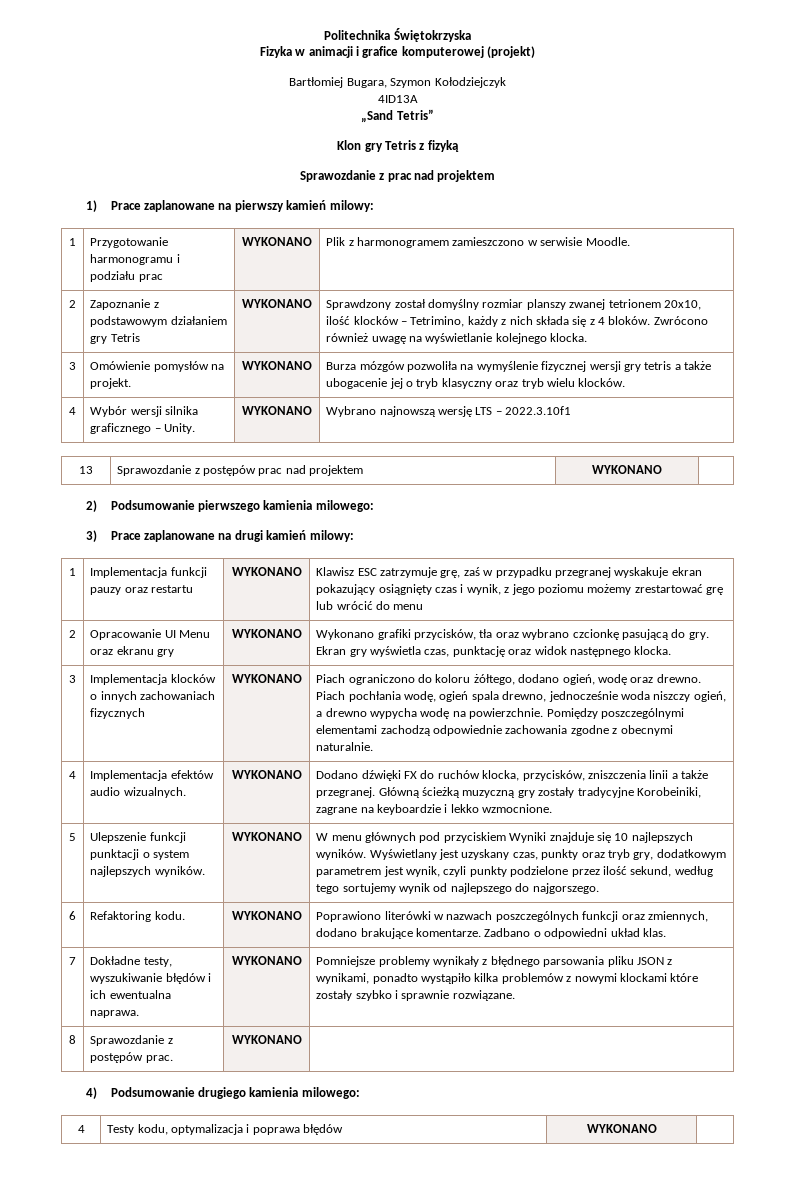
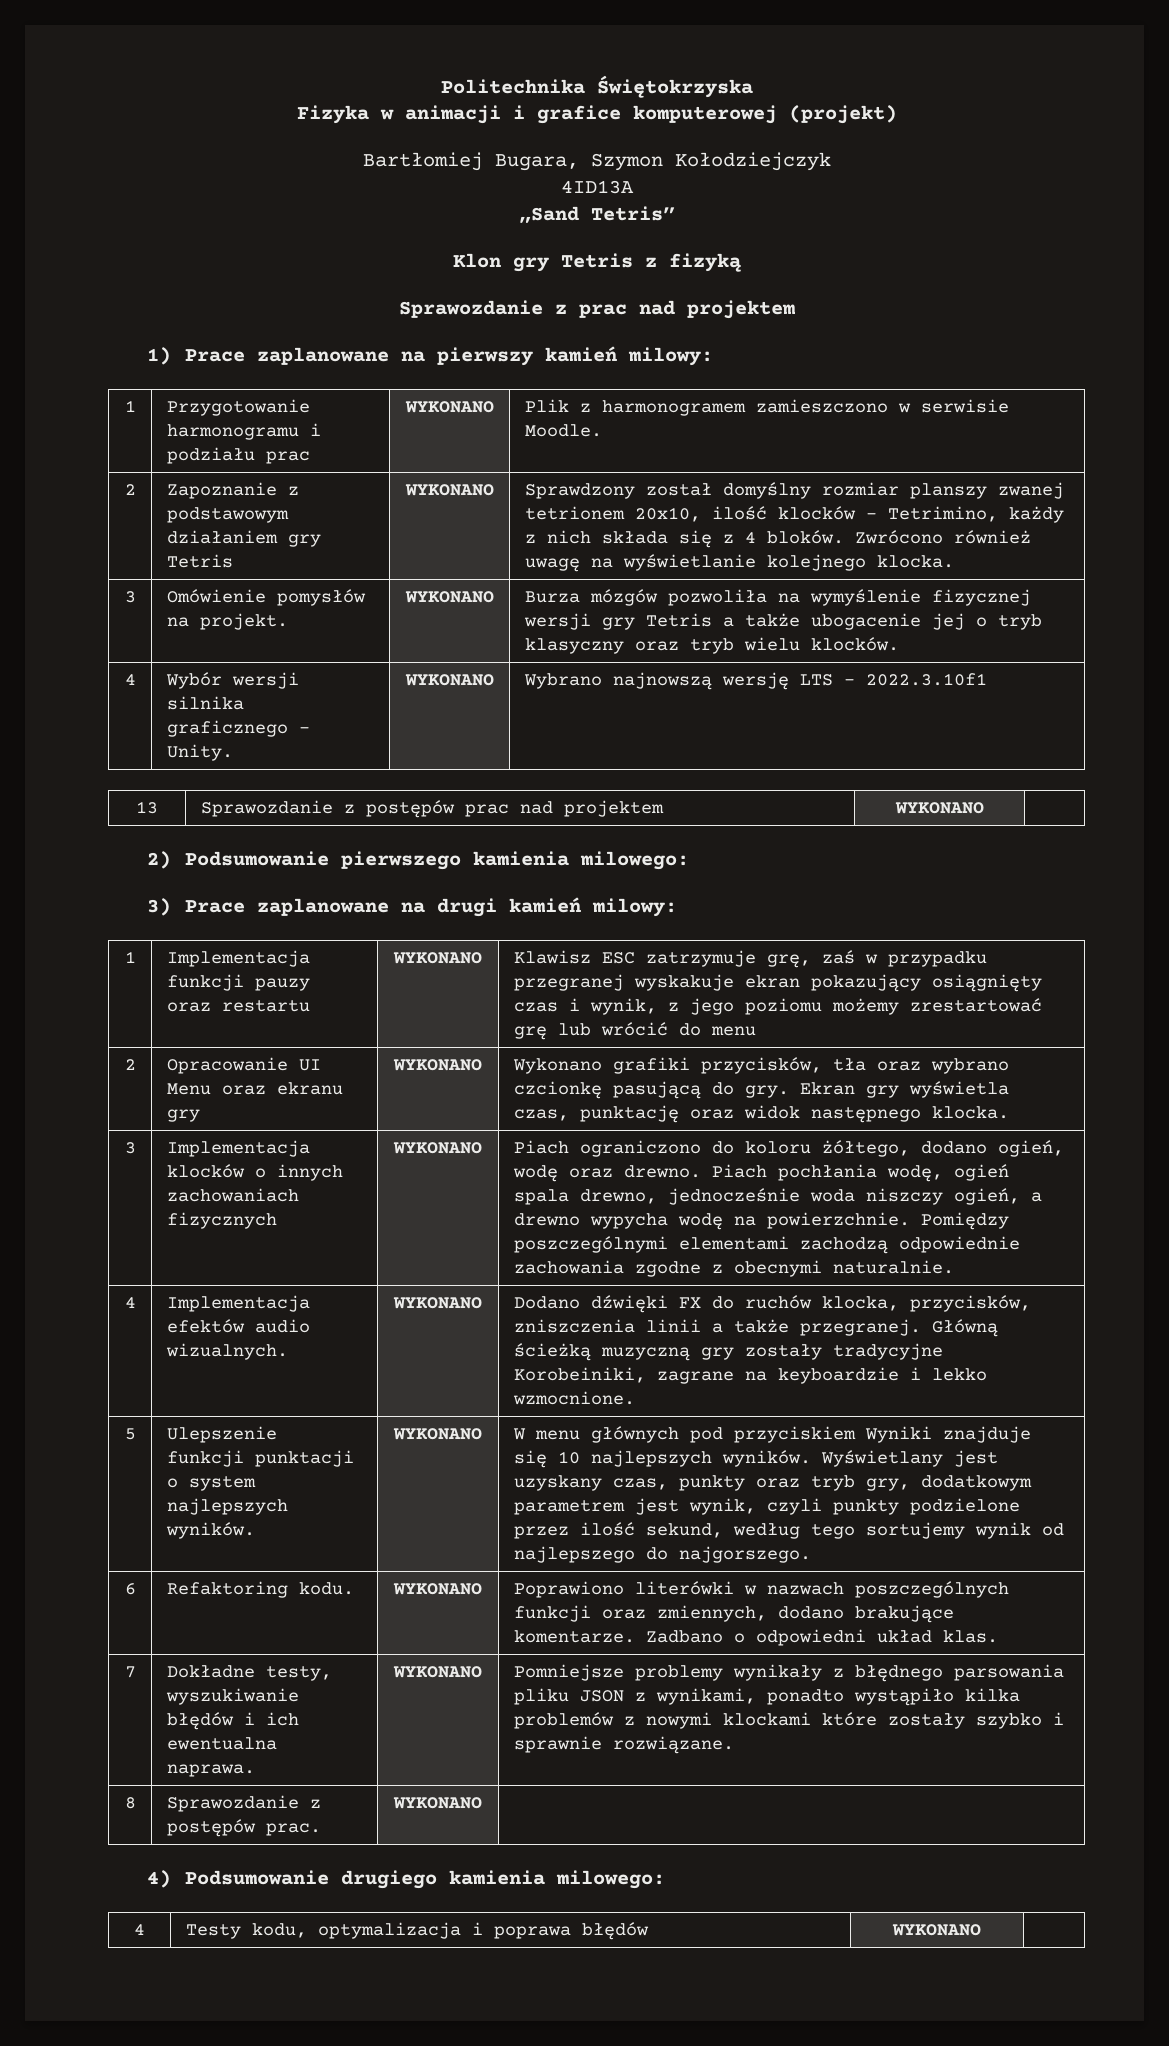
- 3 | Omówienie pomysłów na projekt. | WYKONANO | Burza mózgów pozwoliła na wymyślenie fizycznej wersji gry tetris a także ubogacenie jej o tryb klasyczny oraz tryb wielu klocków.
+ 3 | Omówienie pomysłów na projekt. | WYKONANO | Burza mózgów pozwoliła na wymyślenie fizycznej wersji gry Tetris a także ubogacenie jej o tryb klasyczny oraz tryb wielu klocków.

